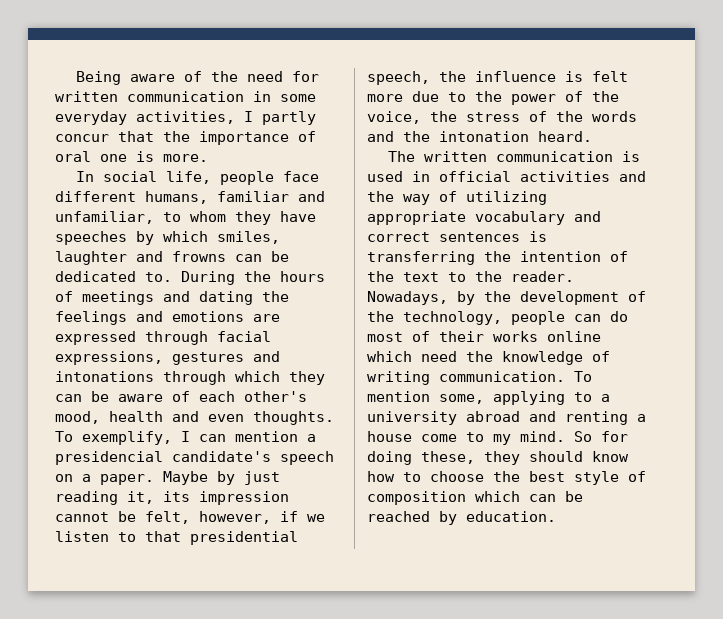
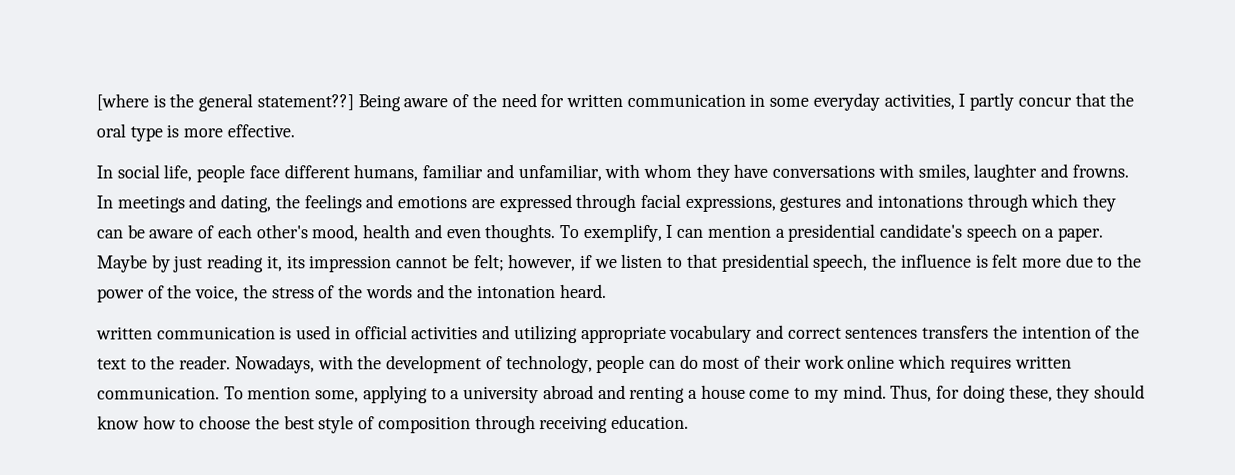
+ [where is the general statement??]
- Being aware of the need for written communication in some everyday activities, I partly concur that the importance of oral one is more.
+ Being aware of the need for written communication in some everyday activities, I partly concur that the oral type is more effective.
- In social life, people face different humans, familiar and unfamiliar, to whom they have speeches by which smiles, laughter and frowns can be dedicated to. During the hours of meetings and dating the feelings and emotions are expressed through facial expressions, gestures and intonations through which they can be aware of each other's mood, health and even thoughts.
+ In social life, people face different humans, familiar and unfamiliar, with whom they have conversations with smiles, laughter and frowns. In meetings and dating, the feelings and emotions are expressed through facial expressions, gestures and intonations through which they can be aware of each other's mood, health and even thoughts.
- To exemplify, I can mention a presidencial candidate's speech on a paper.
+ To exemplify, I can mention a presidential candidate's speech on a paper.
- Maybe by just reading it, its impression cannot be felt, however, if we listen to that presidential speech, the influence is felt more due to the power of the voice, the stress of the words and the intonation heard.
+ Maybe by just reading it, its impression cannot be felt; however, if we listen to that presidential speech, the influence is felt more due to the power of the voice, the stress of the words and the intonation heard.
- The written communication is used in official activities and the way of utilizing appropriate vocabulary and correct sentences is transferring the intention of the text to the reader.
+ written communication is used in official activities and utilizing appropriate vocabulary and correct sentences transfers the intention of the text to the reader.
- Nowadays, by the development of the technology, people can do most of their works online which need the knowledge of writing communication.
+ Nowadays, with the development of technology, people can do most of their work online which requires written communication.
- So for doing these, they should know how to choose the best style of composition which can be reached by education.
+ Thus, for doing these, they should know how to choose the best style of composition through receiving education.

